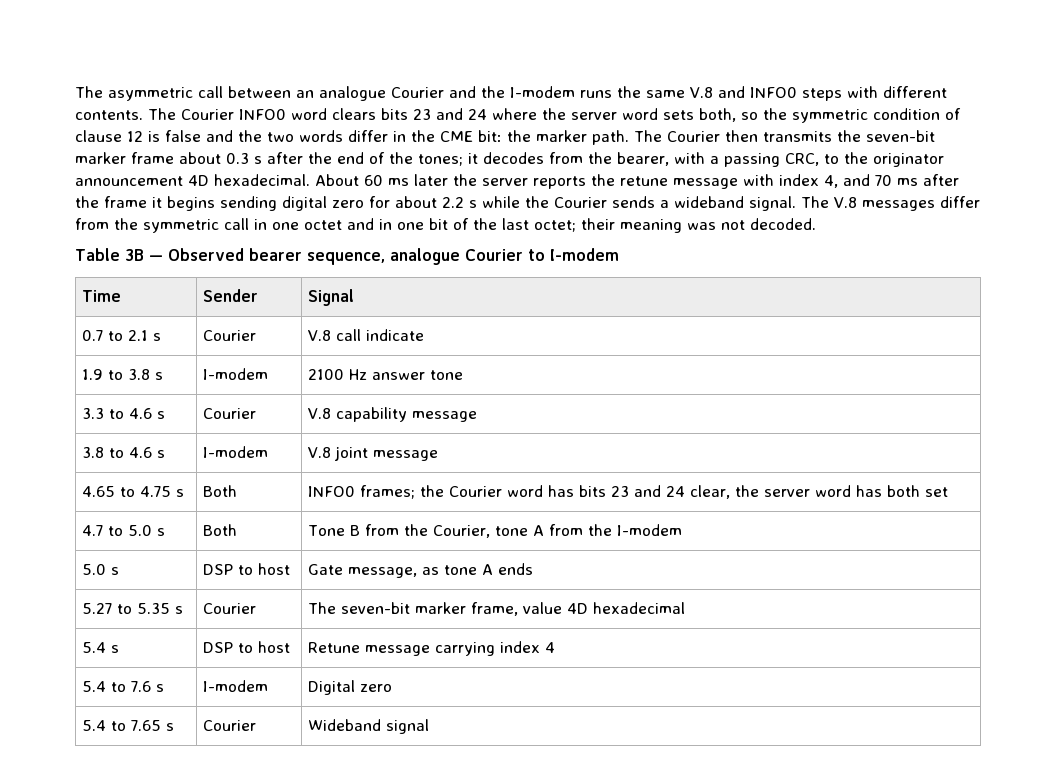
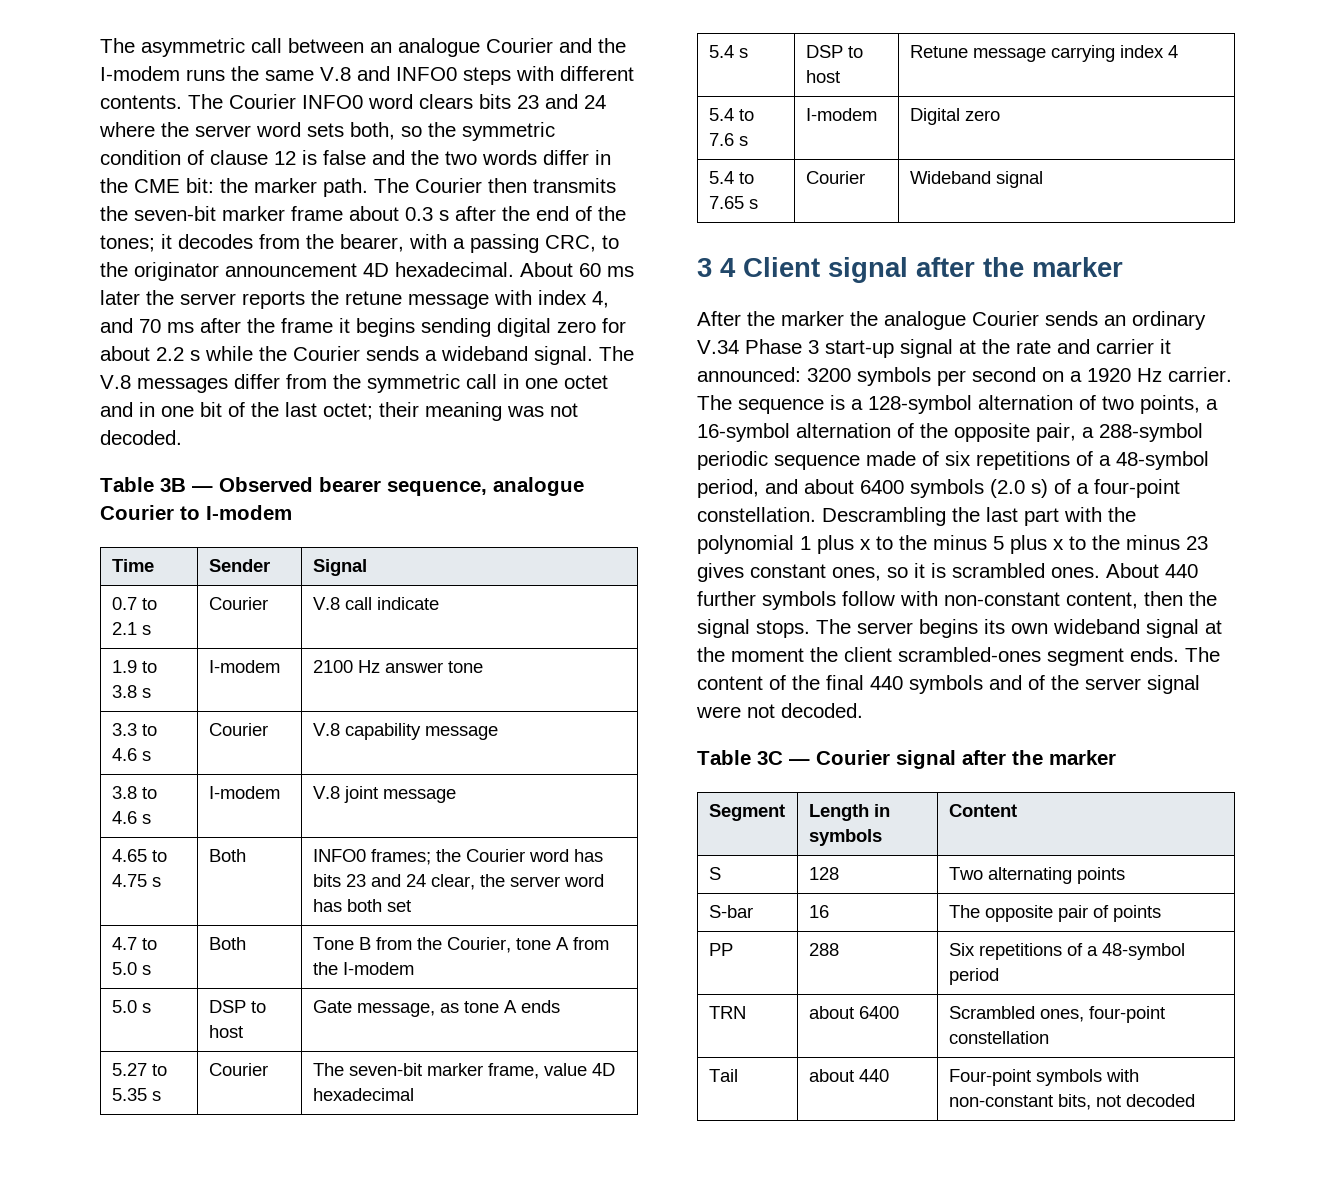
+ 3 4 Client signal after the marker
+ After the marker the analogue Courier sends an ordinary V.34 Phase 3 start-up signal at the rate and carrier it announced: 3200 symbols per second on a 1920 Hz carrier. The sequence is a 128-symbol alternation of two points, a 16-symbol alternation of the opposite pair, a 288-symbol periodic sequence made of six repetitions of a 48-symbol period, and about 6400 symbols (2.0 s) of a four-point constellation. Descrambling the last part with the polynomial 1 plus x to the minus 5 plus x to the minus 23 gives constant ones, so it is scrambled ones. About 440 further symbols follow with non-constant content, then the signal stops. The server begins its own wideband signal at the moment the client scrambled-ones segment ends. The content of the final 440 symbols and of the server signal were not decoded.
+ Table 3C — Courier signal after the marker
+ Segment | Length in symbols | Content
+ S | 128 | Two alternating points
+ S-bar | 16 | The opposite pair of points
+ PP | 288 | Six repetitions of a 48-symbol period
+ TRN | about 6400 | Scrambled ones, four-point constellation
+ Tail | about 440 | Four-point symbols with non-constant bits, not decoded

